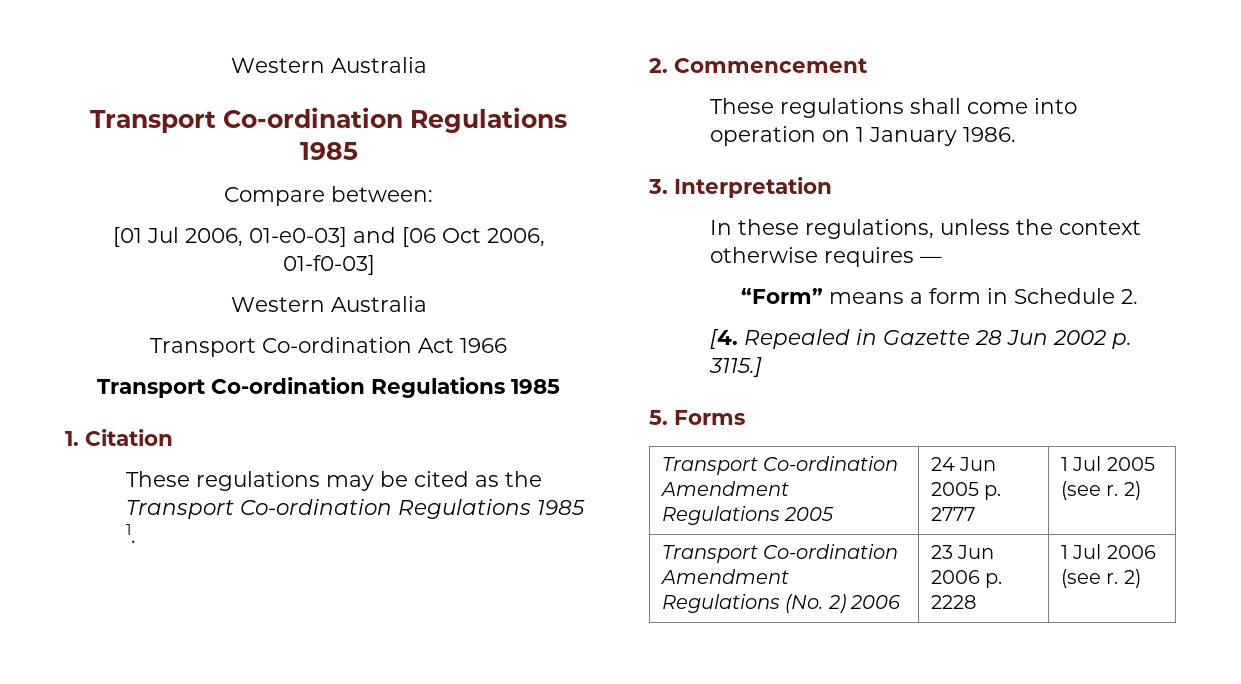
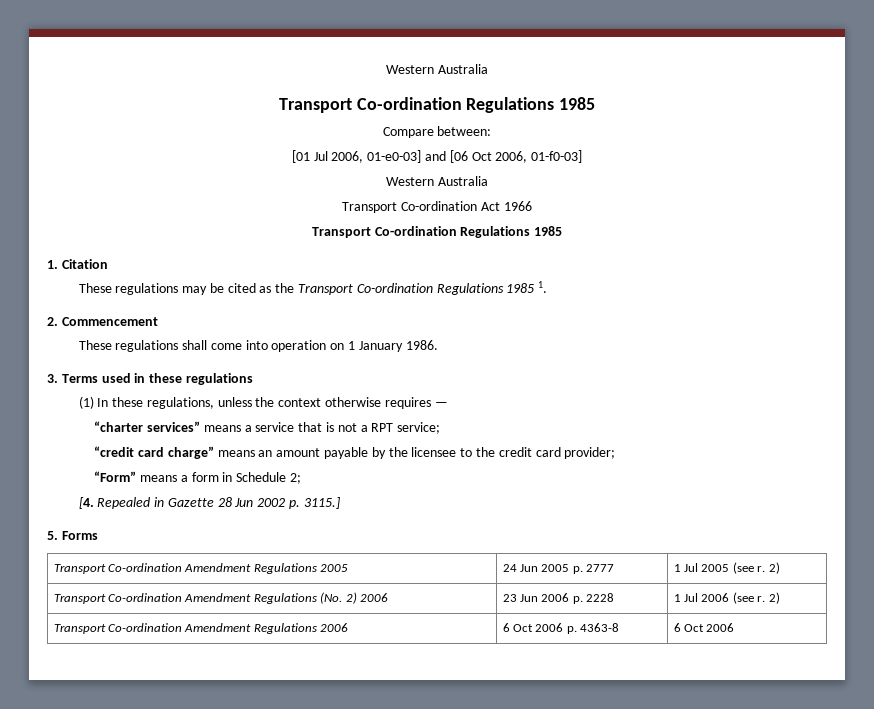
- 3. Interpretation
- In these regulations, unless the context otherwise requires —
+ 3. Terms used in these regulations
+ (1) In these regulations, unless the context otherwise requires —
+ “charter services” means a service that is not a RPT service;
+ “credit card charge” means an amount payable by the licensee to the credit card provider;
- “Form” means a form in Schedule 2.
+ “Form” means a form in Schedule 2;
+ Transport Co-ordination Amendment Regulations 2006 | 6 Oct 2006 p. 4363-8 | 6 Oct 2006

